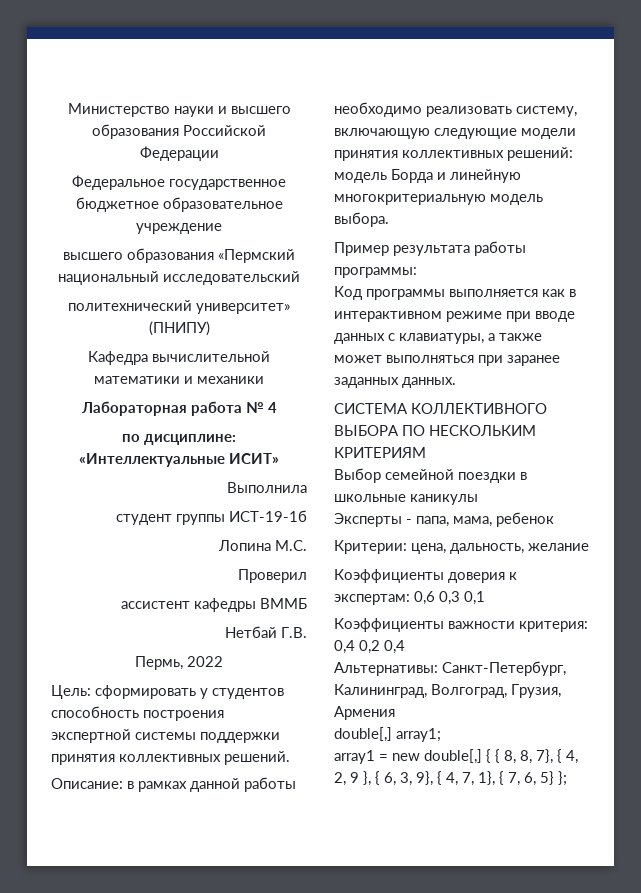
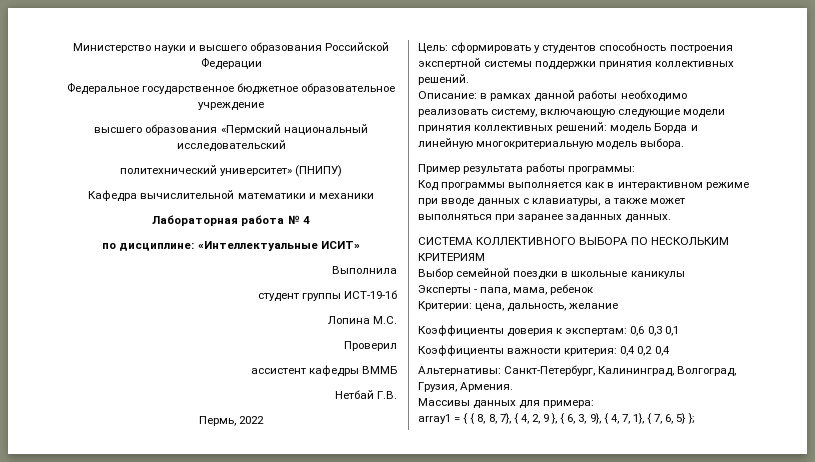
- Альтернативы: Санкт-Петербург, Калининград, Волгоград, Грузия, Армения
- double[,] array1;
+ Альтернативы: Санкт-Петербург, Калининград, Волгоград, Грузия, Армения.
+ Массивы данных для примера:
- array1 = new double[,] { { 8, 8, 7}, { 4, 2, 9 }, { 6, 3, 9}, { 4, 7, 1}, { 7, 6, 5} };
+ array1 = { { 8, 8, 7}, { 4, 2, 9 }, { 6, 3, 9}, { 4, 7, 1}, { 7, 6, 5} };

